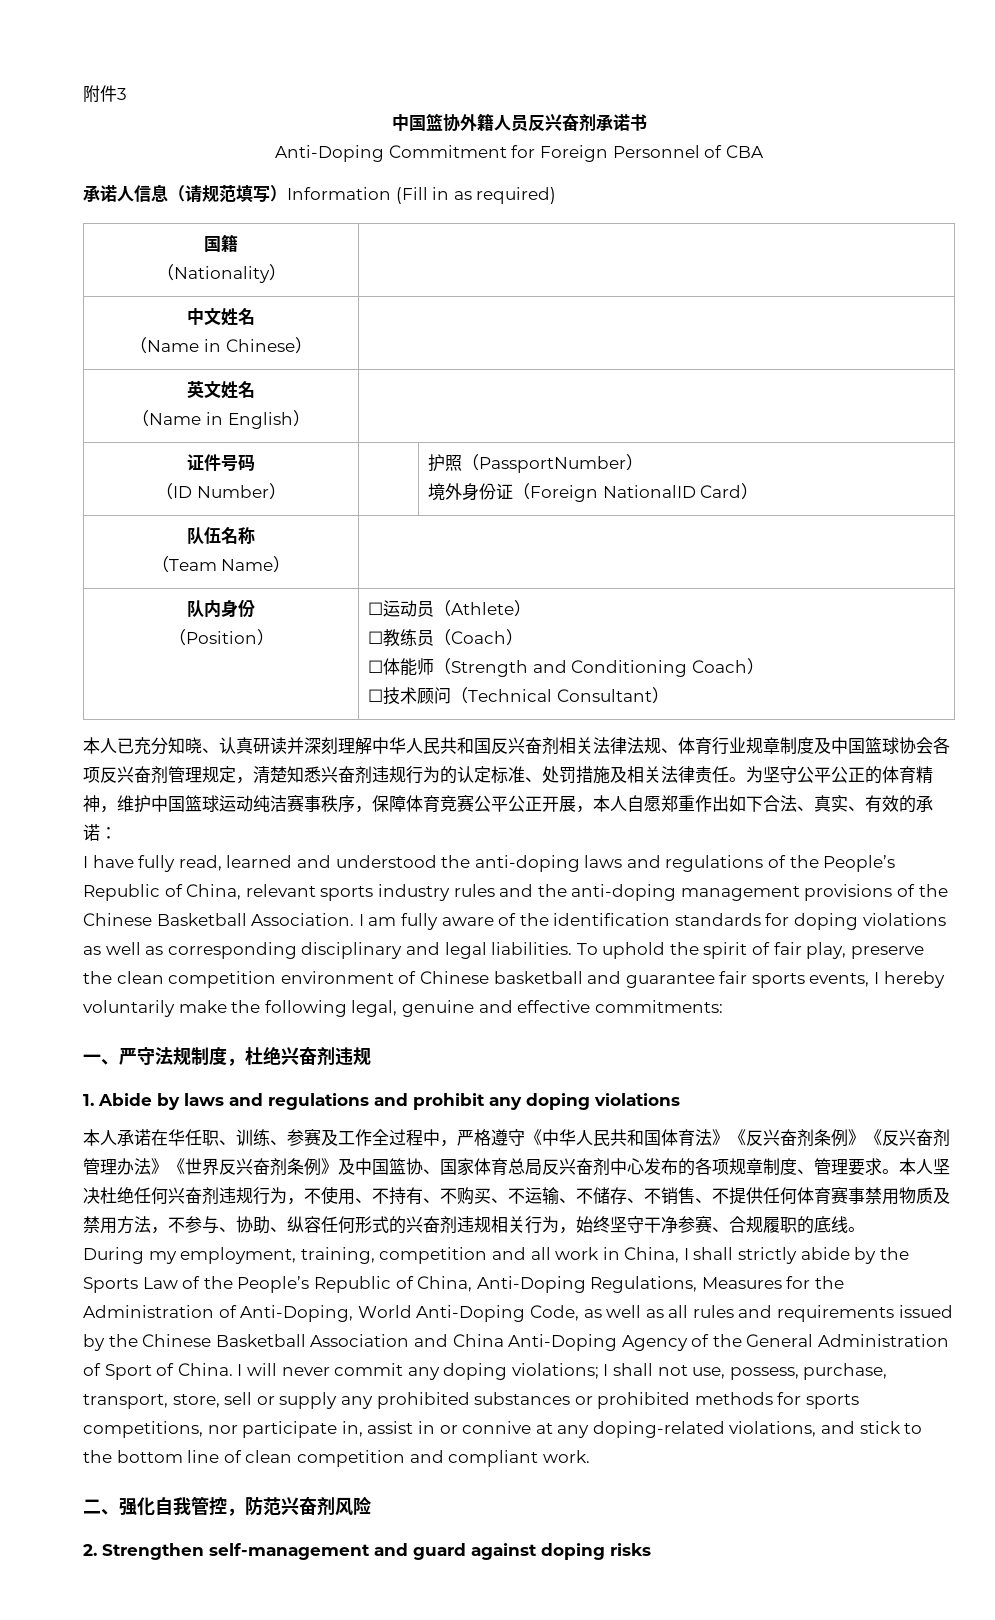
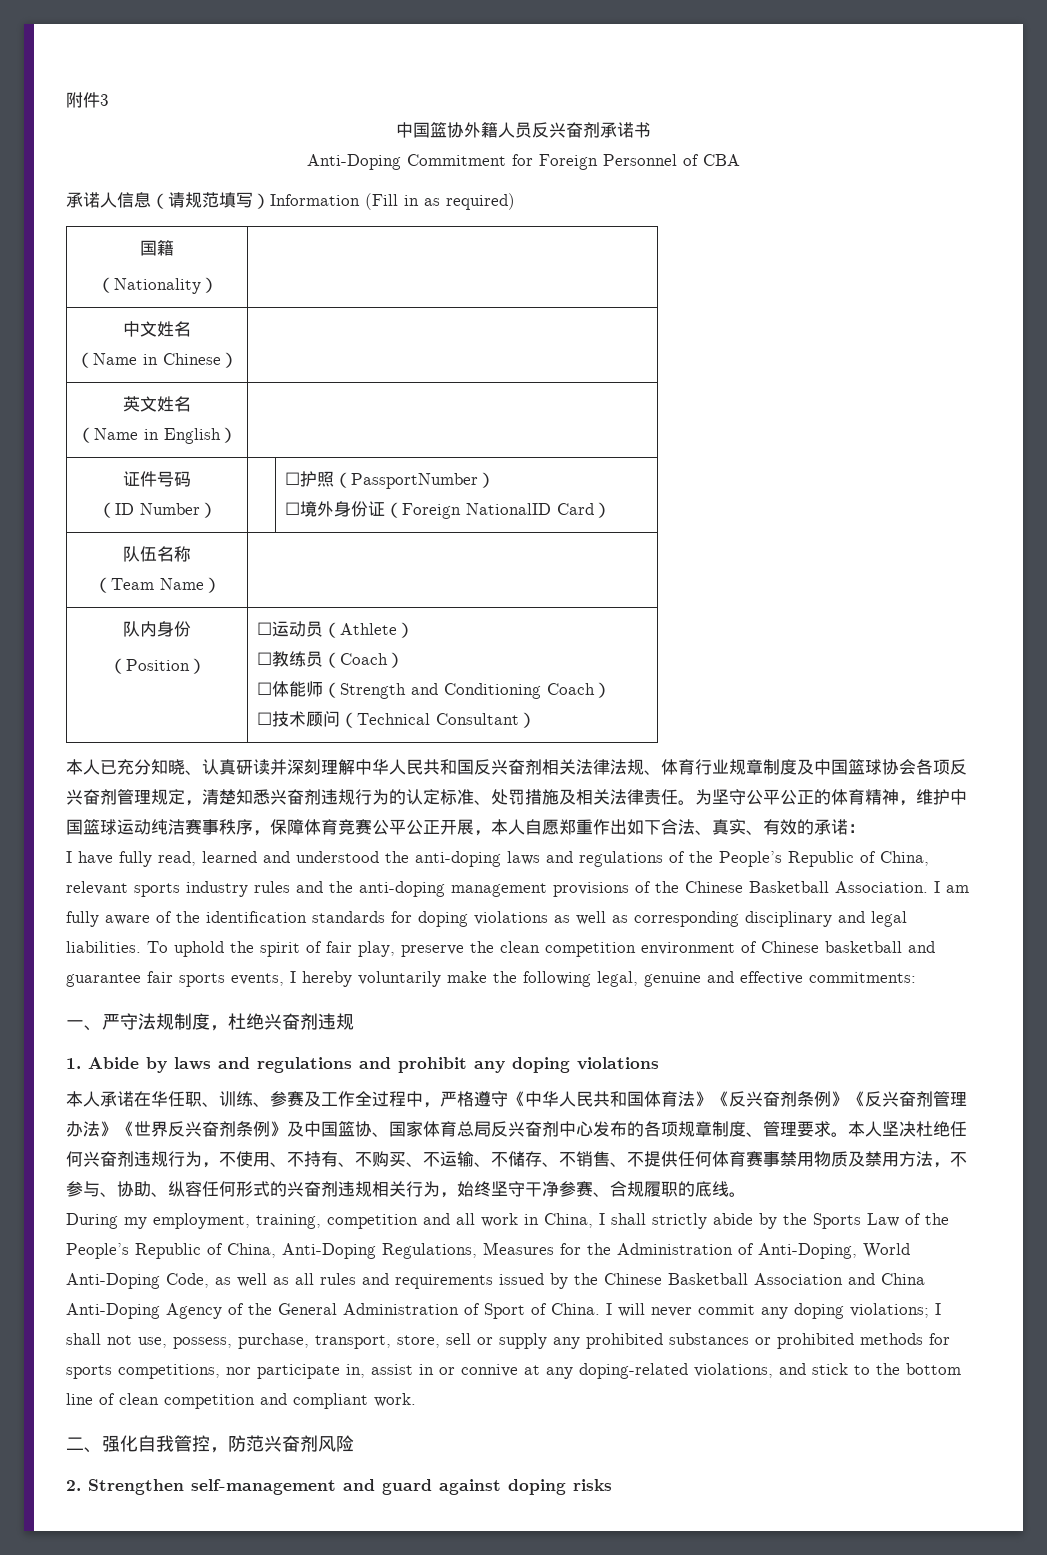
  证件号码
- （ID Number） | | 护照（PassportNumber）
- 境外身份证（Foreign NationalID Card）
+ （ID Number） | | ☐护照（PassportNumber）
+ ☐境外身份证（Foreign NationalID Card）

